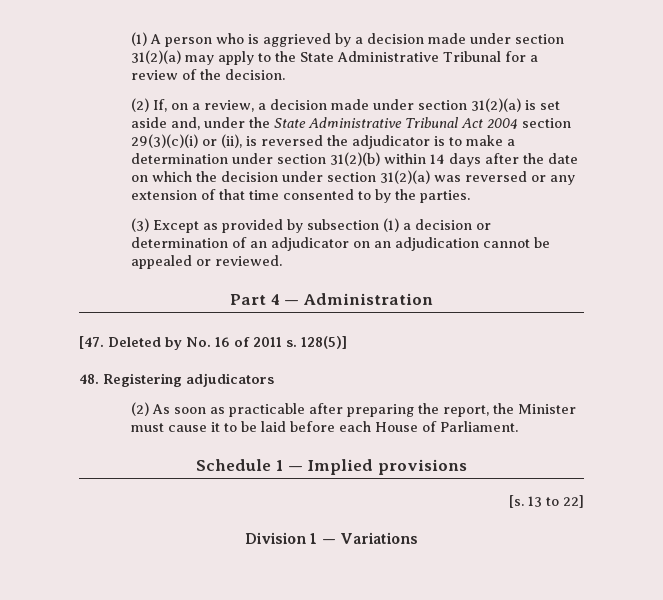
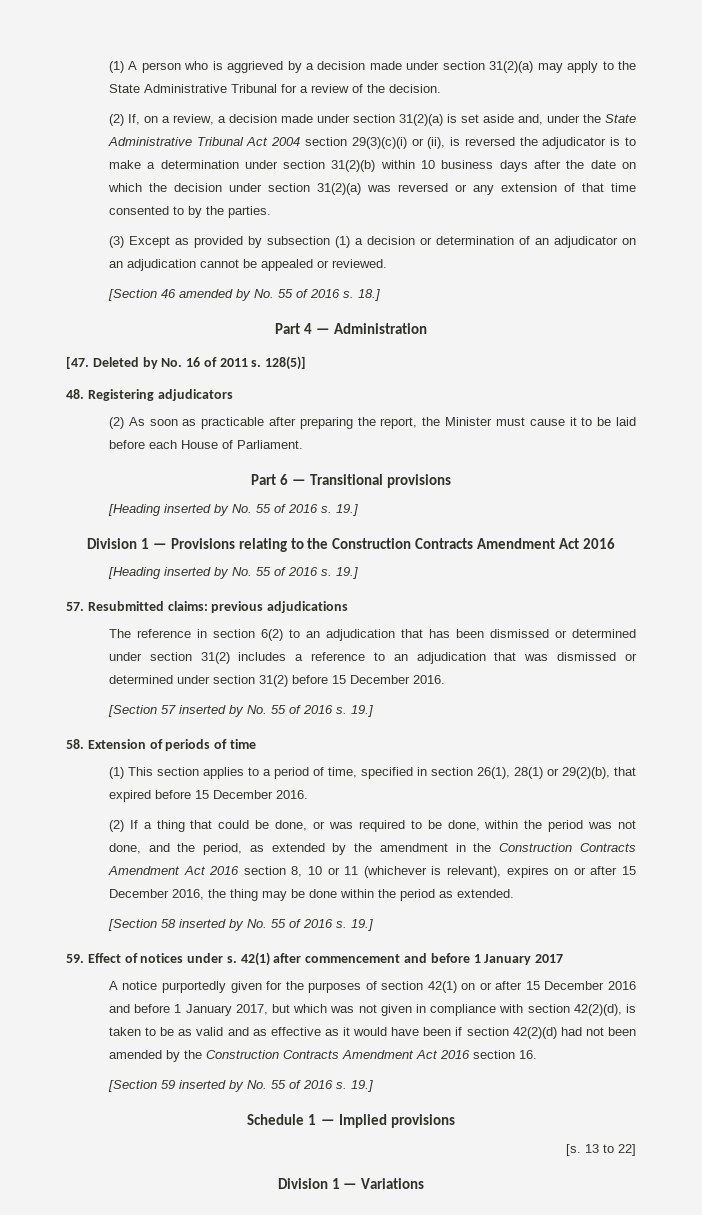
- (2) If, on a review, a decision made under section 31(2)(a) is set aside and, under the State Administrative Tribunal Act 2004 section 29(3)(c)(i) or (ii), is reversed the adjudicator is to make a determination under section 31(2)(b) within 14 days after the date on which the decision under section 31(2)(a) was reversed or any extension of that time consented to by the parties.
+ (2) If, on a review, a decision made under section 31(2)(a) is set aside and, under the State Administrative Tribunal Act 2004 section 29(3)(c)(i) or (ii), is reversed the adjudicator is to make a determination under section 31(2)(b) within 10 business days after the date on which the decision under section 31(2)(a) was reversed or any extension of that time consented to by the parties.
+ [Section 46 amended by No. 55 of 2016 s. 18.]
+ Part 6 — Transitional provisions
+ [Heading inserted by No. 55 of 2016 s. 19.]
+ Division 1 — Provisions relating to the Construction Contracts Amendment Act 2016
+ [Heading inserted by No. 55 of 2016 s. 19.]
+ 57. Resubmitted claims: previous adjudications
+ The reference in section 6(2) to an adjudication that has been dismissed or determined under section 31(2) includes a reference to an adjudication that was dismissed or determined under section 31(2) before 15 December 2016.
+ [Section 57 inserted by No. 55 of 2016 s. 19.]
+ 58. Extension of periods of time
+ (1) This section applies to a period of time, specified in section 26(1), 28(1) or 29(2)(b), that expired before 15 December 2016.
+ (2) If a thing that could be done, or was required to be done, within the period was not done, and the period, as extended by the amendment in the Construction Contracts Amendment Act 2016 section 8, 10 or 11 (whichever is relevant), expires on or after 15 December 2016, the thing may be done within the period as extended.
+ [Section 58 inserted by No. 55 of 2016 s. 19.]
+ 59. Effect of notices under s. 42(1) after commencement and before 1 January 2017
+ A notice purportedly given for the purposes of section 42(1) on or after 15 December 2016 and before 1 January 2017, but which was not given in compliance with section 42(2)(d), is taken to be as valid and as effective as it would have been if section 42(2)(d) had not been amended by the Construction Contracts Amendment Act 2016 section 16.
+ [Section 59 inserted by No. 55 of 2016 s. 19.]

